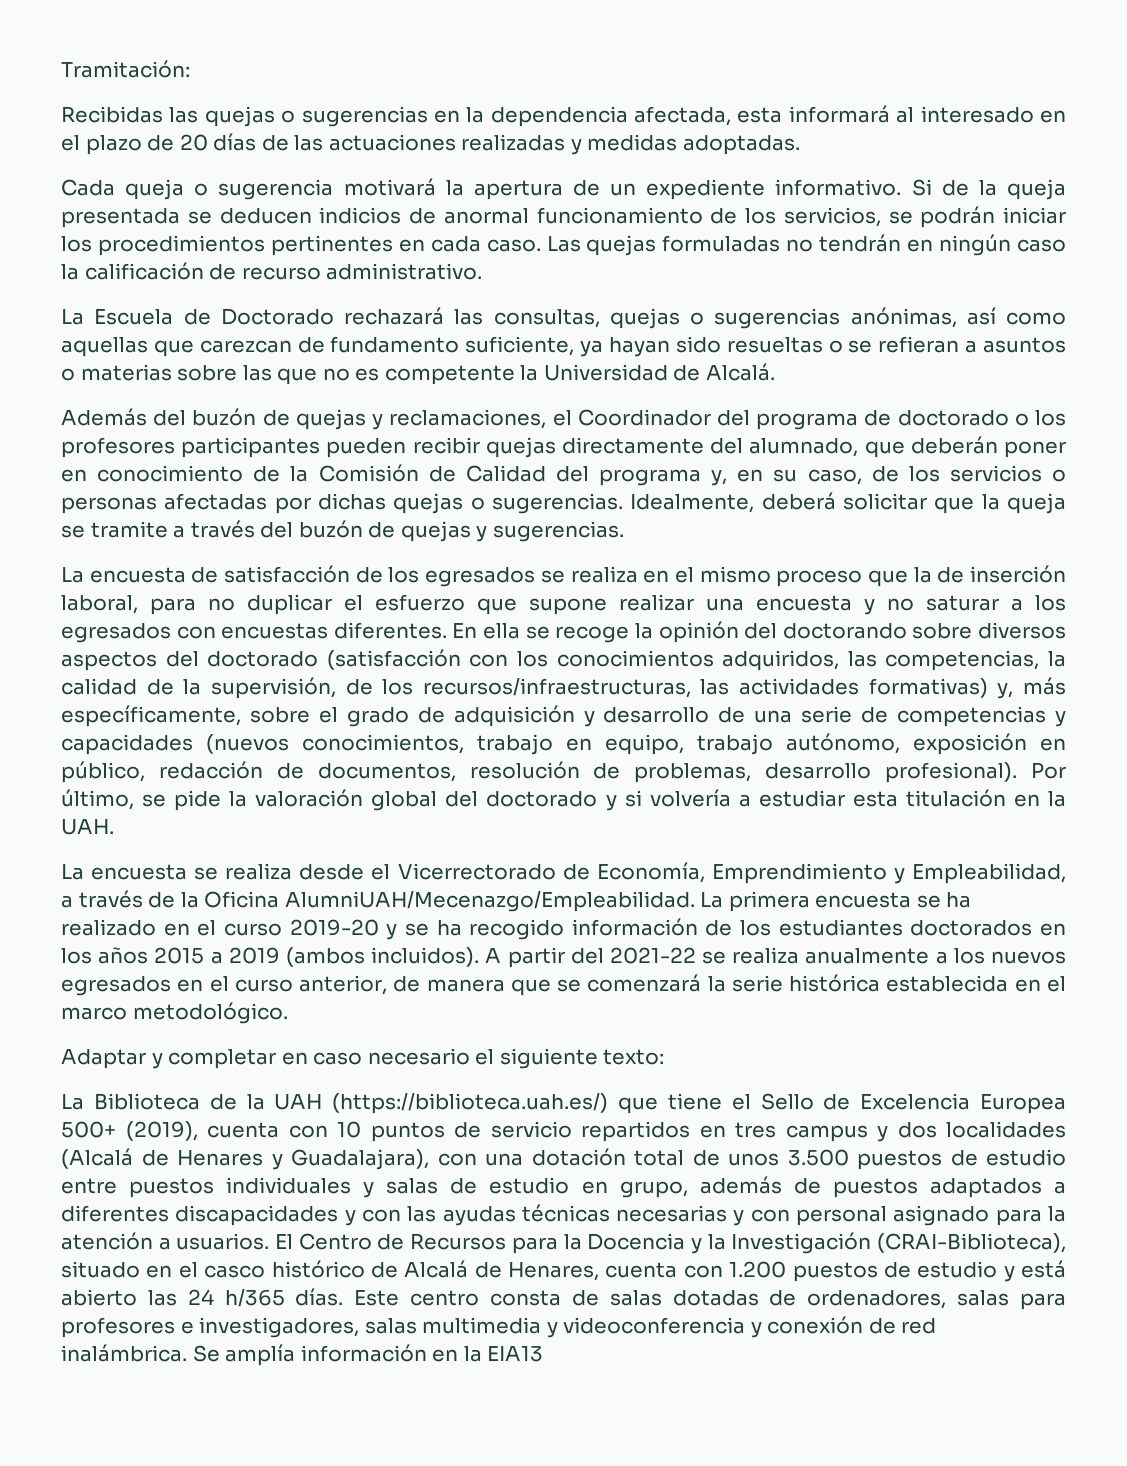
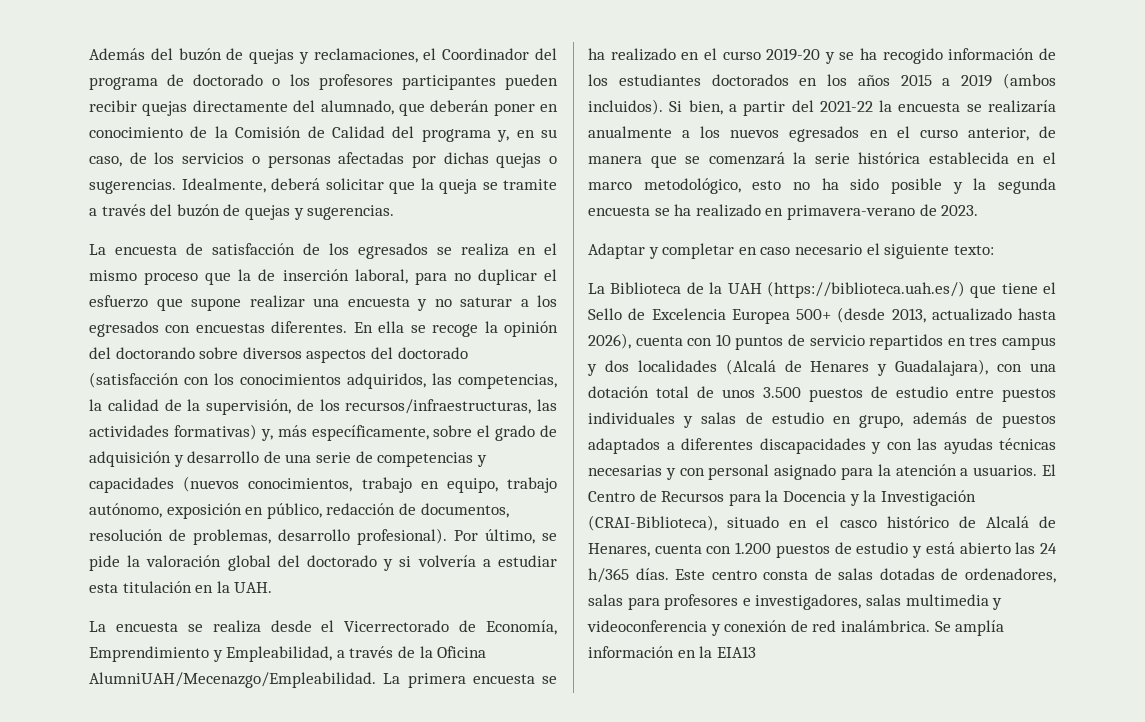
- Tramitación:
- Recibidas las quejas o sugerencias en la dependencia afectada, esta informará al interesado en el plazo de 20 días de las actuaciones realizadas y medidas adoptadas.
- Cada queja o sugerencia motivará la apertura de un expediente informativo. Si de la queja presentada se deducen indicios de anormal funcionamiento de los servicios, se podrán iniciar los procedimientos pertinentes en cada caso. Las quejas formuladas no tendrán en ningún caso la calificación de recurso administrativo.
- La Escuela de Doctorado rechazará las consultas, quejas o sugerencias anónimas, así como aquellas que carezcan de fundamento suficiente, ya hayan sido resueltas o se refieran a asuntos o materias sobre las que no es competente la Universidad de Alcalá.
- A partir del 2021-22 se realiza anualmente a los nuevos egresados en el curso anterior, de manera que se comenzará la serie histórica establecida en el marco metodológico.
+ Si bien, a partir del 2021-22 la encuesta se realizaría anualmente a los nuevos egresados en el curso anterior, de manera que se comenzará la serie histórica establecida en el marco metodológico, esto no ha sido posible y la segunda encuesta se ha realizado en primavera-verano de 2023.
- La Biblioteca de la UAH (https://biblioteca.uah.es/) que tiene el Sello de Excelencia Europea 500+ (2019), cuenta con 10 puntos de servicio repartidos en tres campus y dos localidades (Alcalá de Henares y Guadalajara), con una dotación total de unos 3.500 puestos de estudio entre puestos individuales y salas de estudio en grupo, además de puestos adaptados a diferentes discapacidades y con las ayudas técnicas necesarias y con personal asignado para la atención a usuarios.
+ La Biblioteca de la UAH (https://biblioteca.uah.es/) que tiene el Sello de Excelencia Europea 500+ (desde 2013, actualizado hasta 2026), cuenta con 10 puntos de servicio repartidos en tres campus y dos localidades (Alcalá de Henares y Guadalajara), con una dotación total de unos 3.500 puestos de estudio entre puestos individuales y salas de estudio en grupo, además de puestos adaptados a diferentes discapacidades y con las ayudas técnicas necesarias y con personal asignado para la atención a usuarios.

